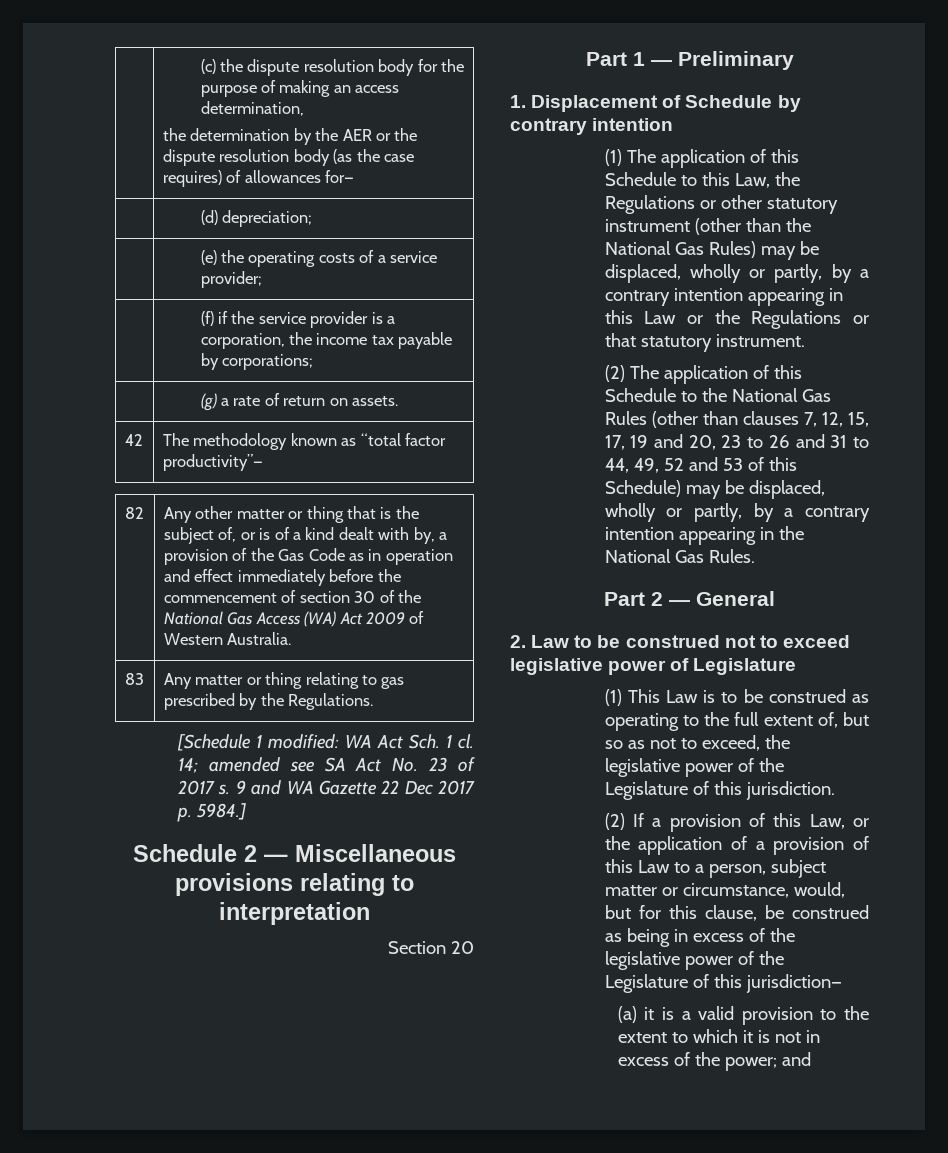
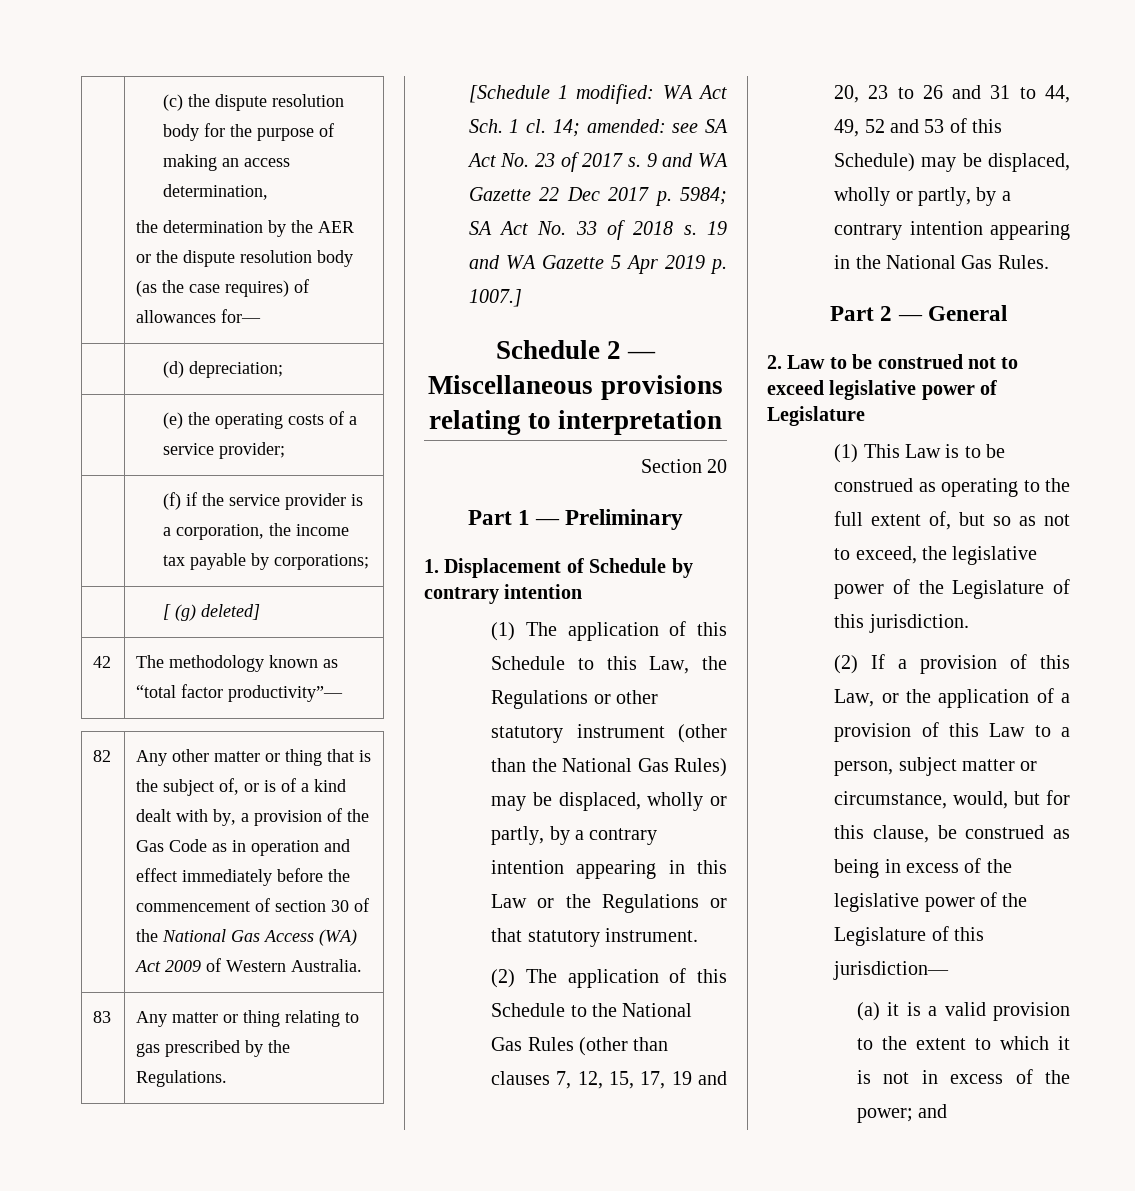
- | (g) a rate of return on assets.
+ | [ (g) deleted]
- 14; amended see SA Act No. 23 of 2017 s.
+ 14; amended: see SA Act No. 23 of 2017 s.
- 9 and WA Gazette 22 Dec 2017 p. 5984.]
+ 9 and WA Gazette 22 Dec 2017 p. 5984; SA Act No. 33 of 2018 s. 19 and WA Gazette 5 Apr 2019 p. 1007.]

